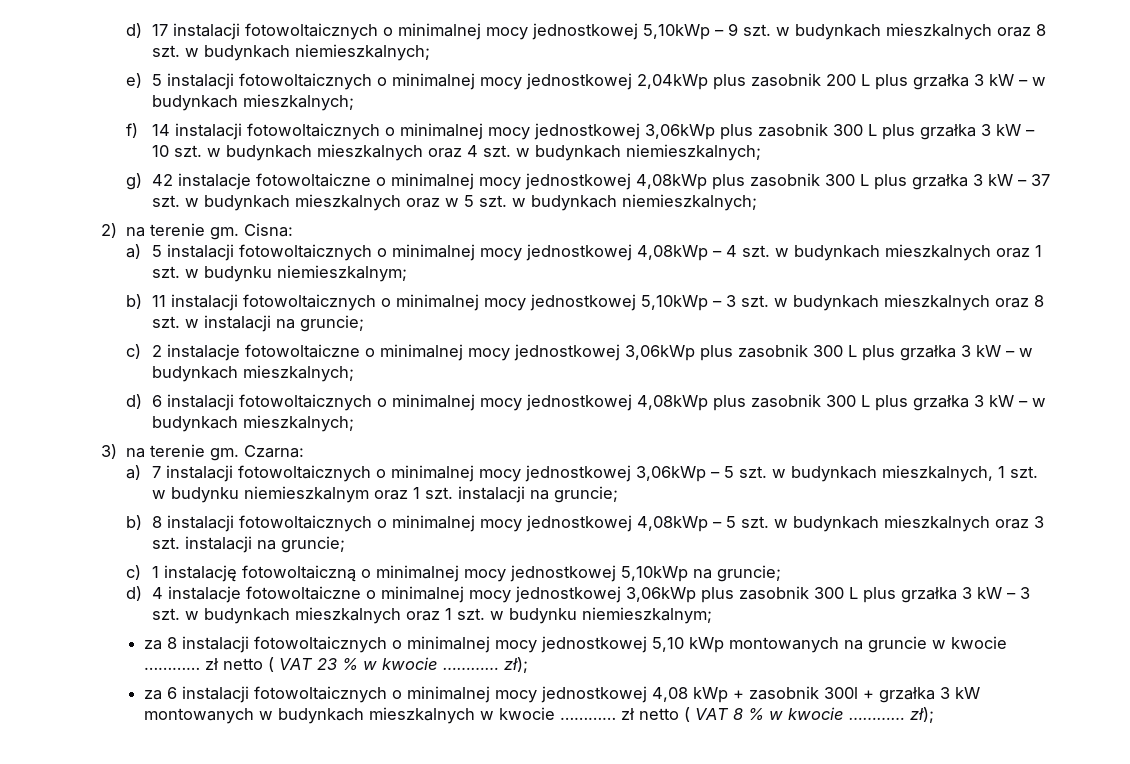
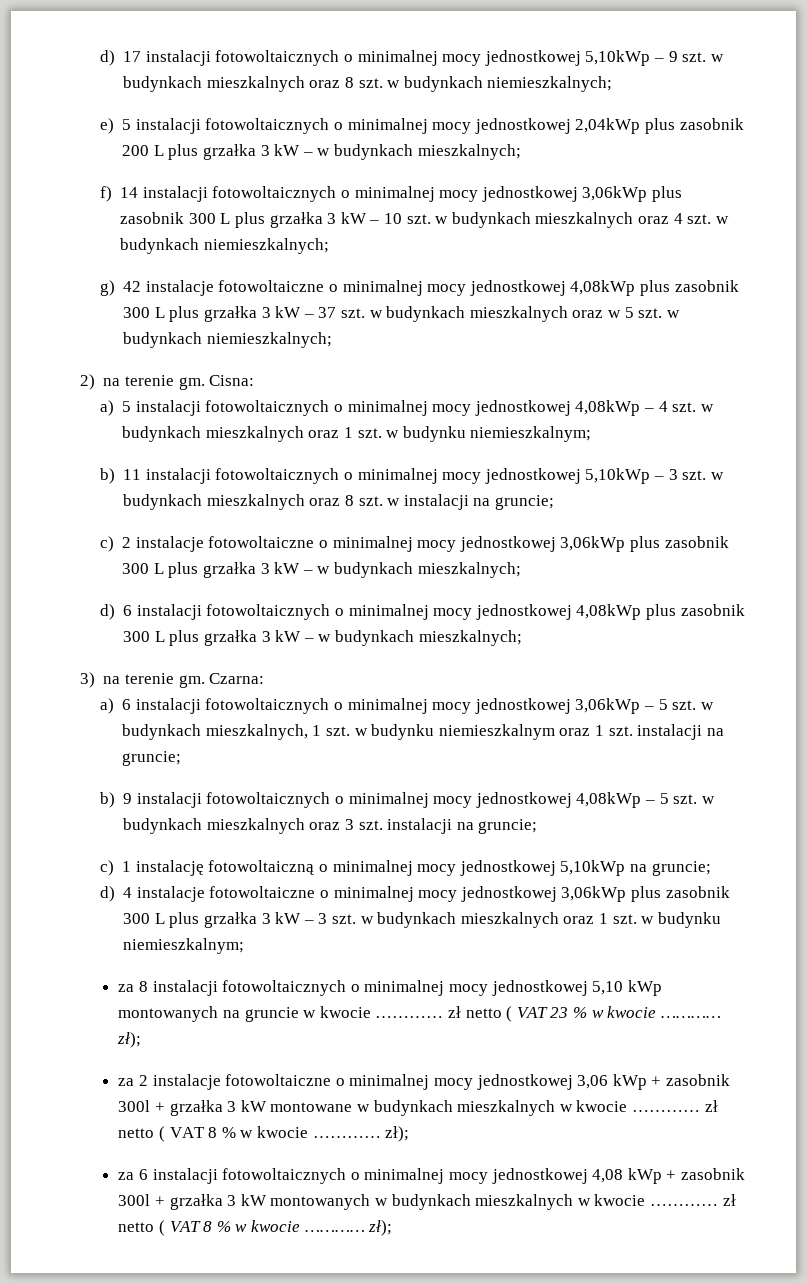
- a) 7 instalacji fotowoltaicznych o minimalnej mocy jednostkowej 3,06kWp – 5 szt. w budynkach mieszkalnych, 1 szt. w budynku niemieszkalnym oraz 1 szt. instalacji na gruncie;
+ a) 6 instalacji fotowoltaicznych o minimalnej mocy jednostkowej 3,06kWp – 5 szt. w budynkach mieszkalnych, 1 szt. w budynku niemieszkalnym oraz 1 szt. instalacji na gruncie;
- b) 8 instalacji fotowoltaicznych o minimalnej mocy jednostkowej 4,08kWp – 5 szt. w budynkach mieszkalnych oraz 3 szt. instalacji na gruncie;
+ b) 9 instalacji fotowoltaicznych o minimalnej mocy jednostkowej 4,08kWp – 5 szt. w budynkach mieszkalnych oraz 3 szt. instalacji na gruncie;
+ za 2 instalacje fotowoltaiczne o minimalnej mocy jednostkowej 3,06 kWp + zasobnik 300l + grzałka 3 kW montowane w budynkach mieszkalnych w kwocie ………… zł netto ( VAT 8 % w kwocie ………… zł);

